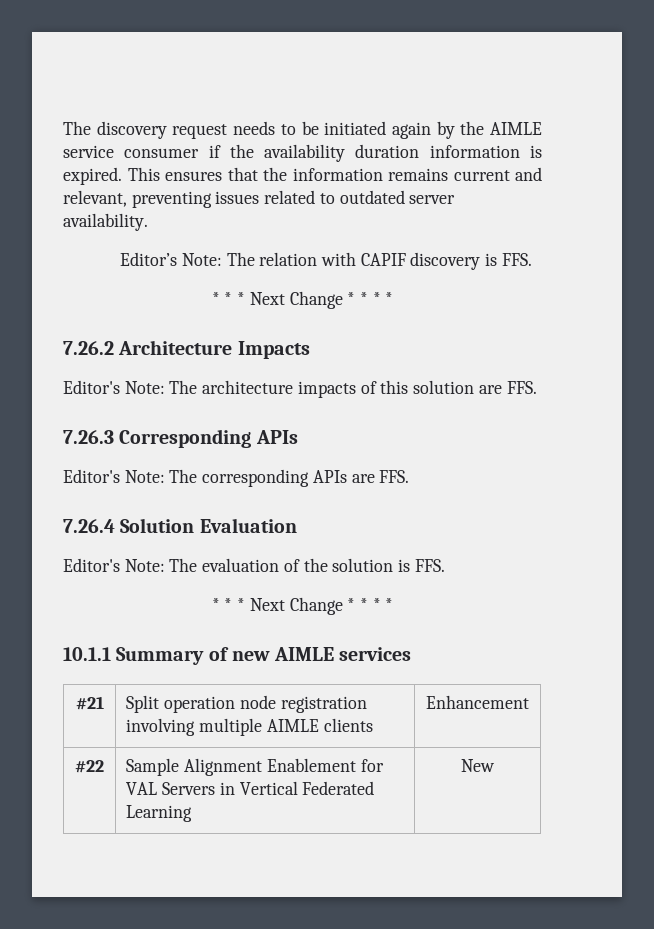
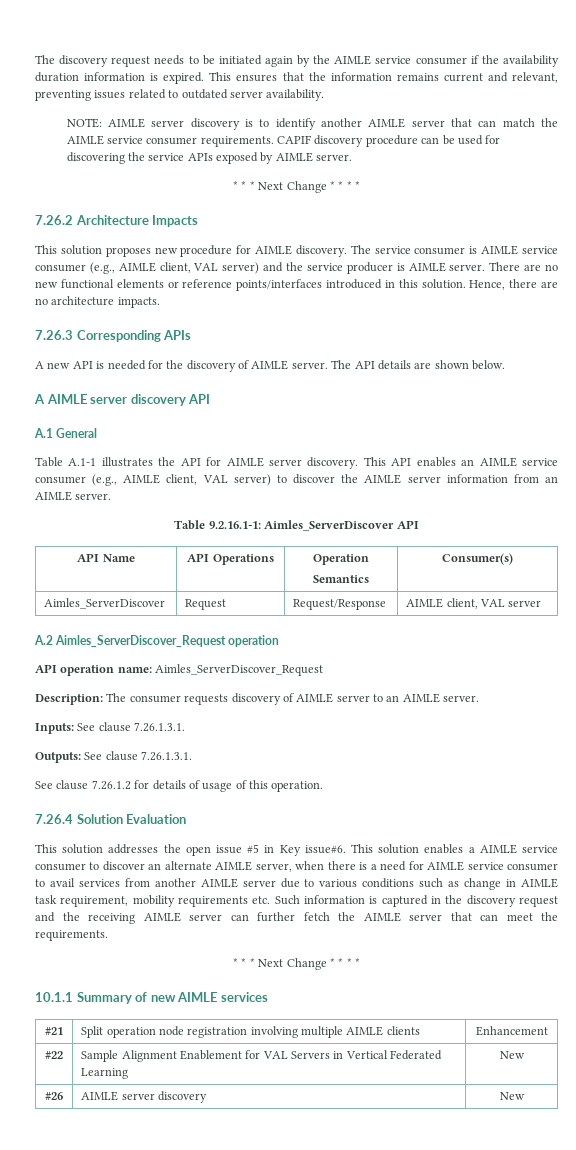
- Editor’s Note: The relation with CAPIF discovery is FFS.
+ NOTE: AIMLE server discovery is to identify another AIMLE server that can match the AIMLE service consumer requirements. CAPIF discovery procedure can be used for discovering the service APIs exposed by AIMLE server.
- Editor's Note: The architecture impacts of this solution are FFS.
+ This solution proposes new procedure for AIMLE discovery. The service consumer is AIMLE service consumer (e.g., AIMLE client, VAL server) and the service producer is AIMLE server. There are no new functional elements or reference points/interfaces introduced in this solution. Hence, there are no architecture impacts.
  7.26.3 Corresponding APIs
- Editor's Note: The corresponding APIs are FFS.
+ A new API is needed for the discovery of AIMLE server. The API details are shown below.
+ A AIMLE server discovery API
+ A.1 General
+ Table A.1-1 illustrates the API for AIMLE server discovery. This API enables an AIMLE service consumer (e.g., AIMLE client, VAL server) to discover the AIMLE server information from an AIMLE server.
+ Table 9.2.16.1-1: Aimles_ServerDiscover API
+ API Name | API Operations | Operation
+ Semantics | Consumer(s)
+ Aimles_ServerDiscover | Request | Request/Response | AIMLE client, VAL server
+ A.2 Aimles_ServerDiscover_Request operation
+ API operation name: Aimles_ServerDiscover_Request
+ Description: The consumer requests discovery of AIMLE server to an AIMLE server.
+ Inputs: See clause 7.26.1.3.1.
+ Outputs: See clause 7.26.1.3.1.
+ See clause 7.26.1.2 for details of usage of this operation.
  7.26.4 Solution Evaluation
- Editor's Note: The evaluation of the solution is FFS.
+ This solution addresses the open issue #5 in Key issue#6. This solution enables a AIMLE service consumer to discover an alternate AIMLE server, when there is a need for AIMLE service consumer to avail services from another AIMLE server due to various conditions such as change in AIMLE task requirement, mobility requirements etc. Such information is captured in the discovery request and the receiving AIMLE server can further fetch the AIMLE server that can meet the requirements.
+ #26 | AIMLE server discovery | New

